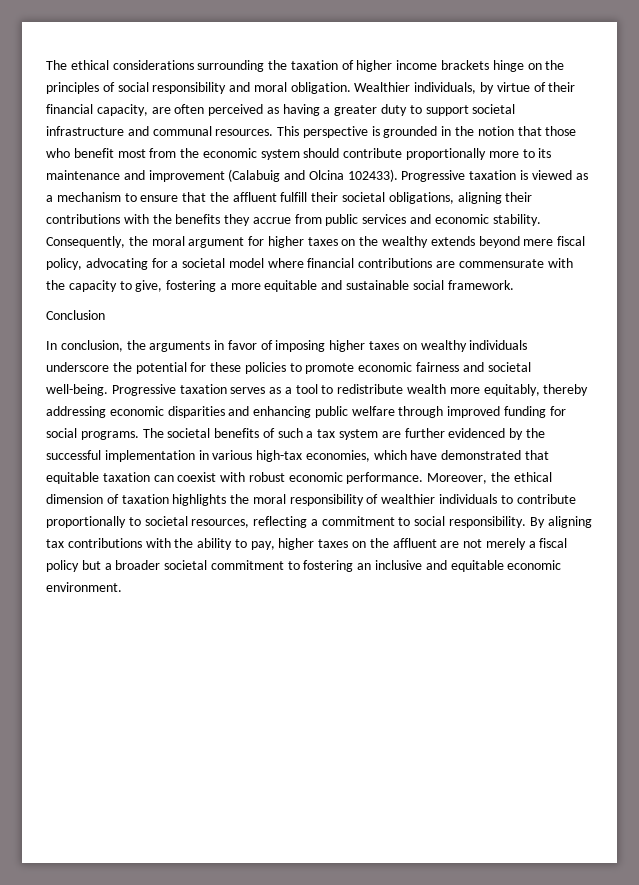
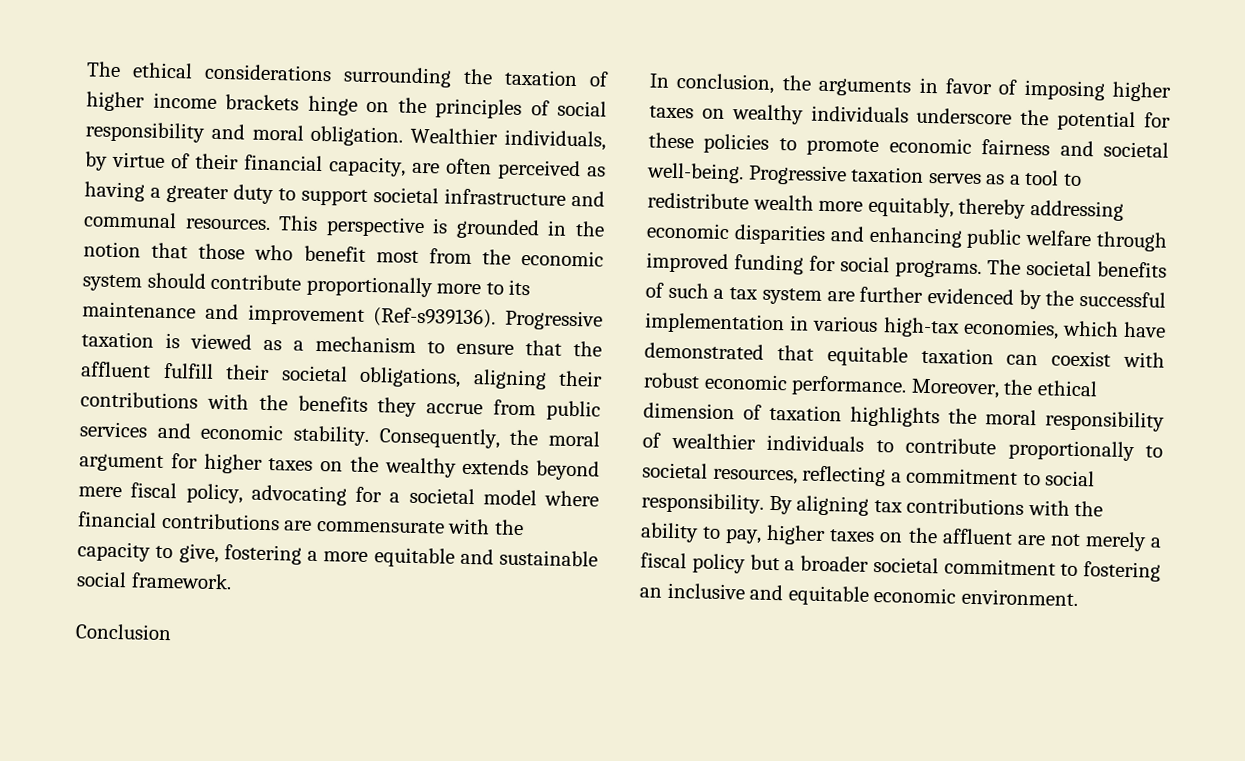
- This perspective is grounded in the notion that those who benefit most from the economic system should contribute proportionally more to its maintenance and improvement (Calabuig and Olcina 102433).
+ This perspective is grounded in the notion that those who benefit most from the economic system should contribute proportionally more to its maintenance and improvement (Ref-s939136).

